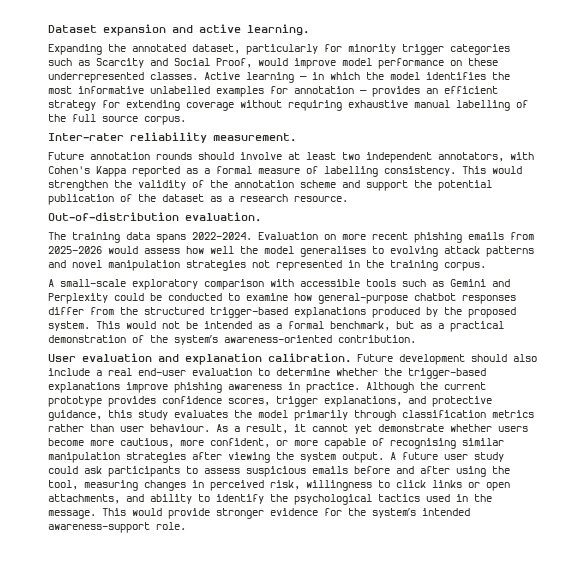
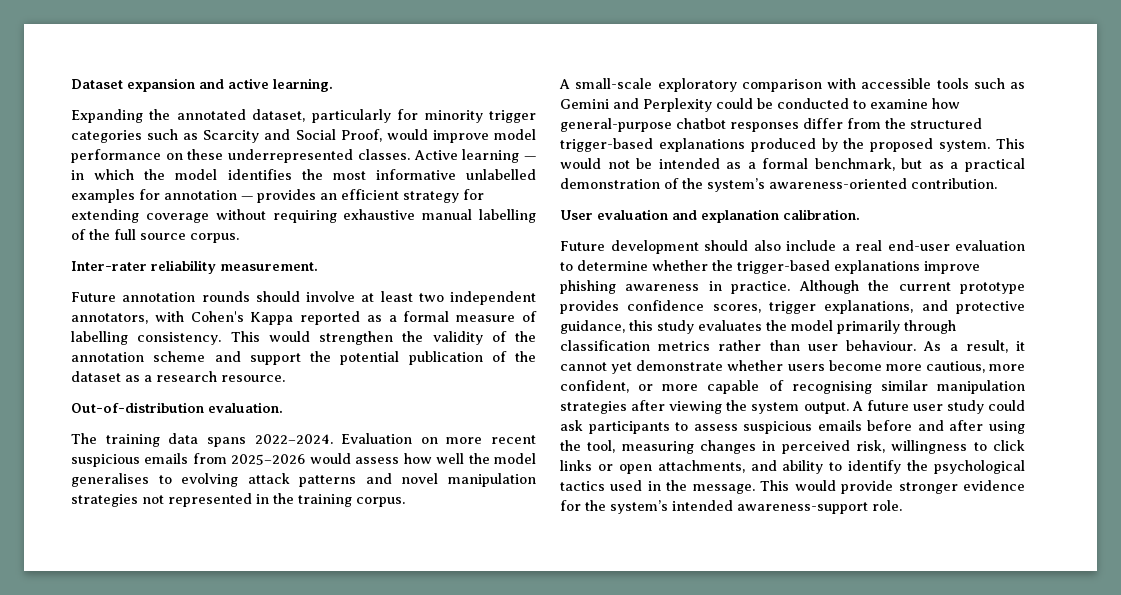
- Evaluation on more recent phishing emails from 2025–2026 would assess how well the model generalises to evolving attack patterns and novel manipulation strategies not represented in the training corpus.
+ Evaluation on more recent suspicious emails from 2025–2026 would assess how well the model generalises to evolving attack patterns and novel manipulation strategies not represented in the training corpus.
- User evaluation and explanation calibration. Future development should also include a real end-user evaluation to determine whether the trigger-based explanations improve phishing awareness in practice.
+ User evaluation and explanation calibration.
+ Future development should also include a real end-user evaluation to determine whether the trigger-based explanations improve phishing awareness in practice.

